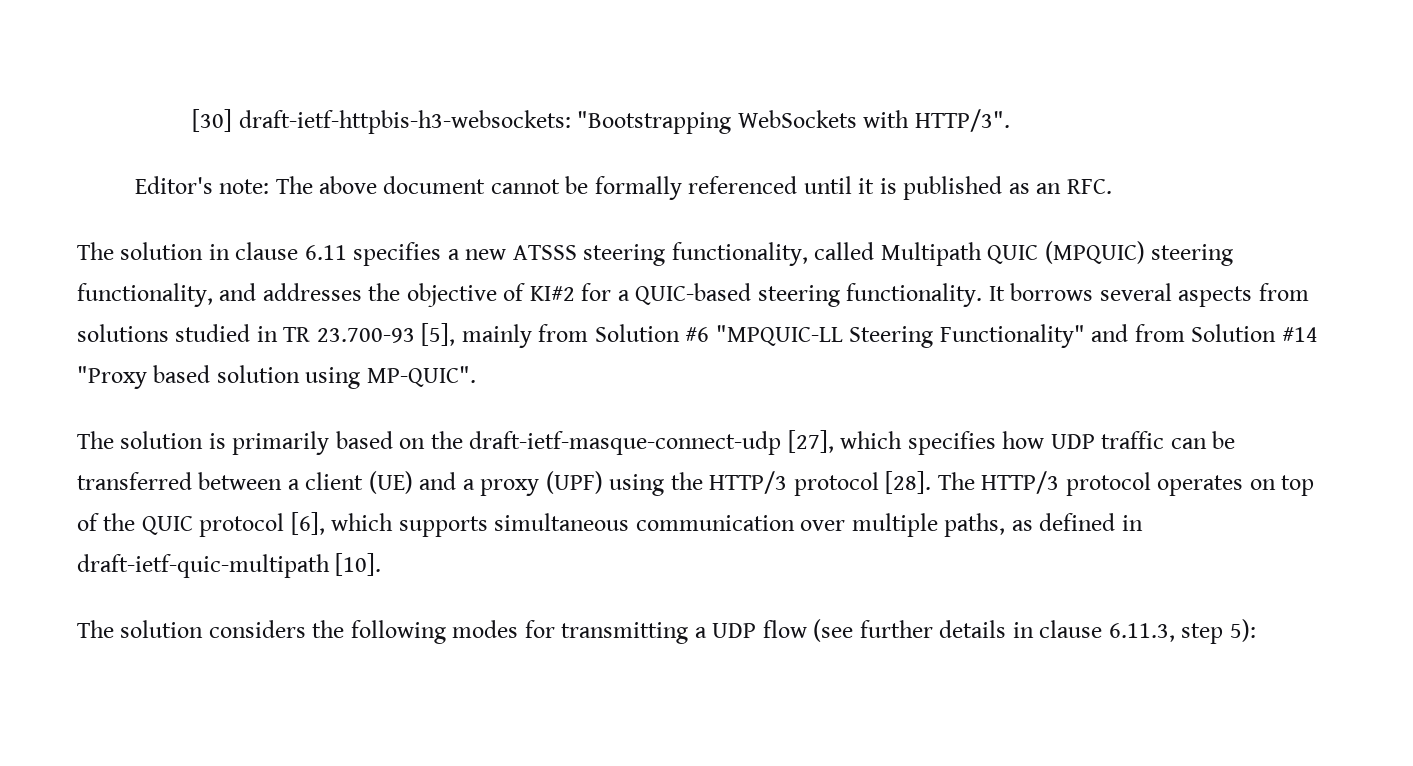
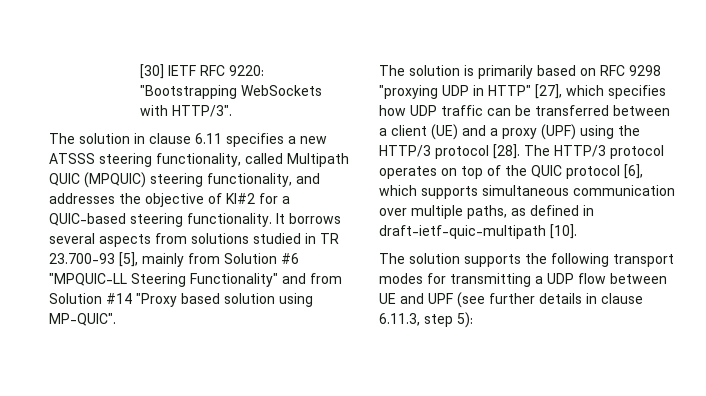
- [30] draft-ietf-httpbis-h3-websockets: "Bootstrapping WebSockets with HTTP/3".
+ [30] IETF RFC 9220: "Bootstrapping WebSockets with HTTP/3".
- Editor's note: The above document cannot be formally referenced until it is published as an RFC.
- The solution is primarily based on the draft-ietf-masque-connect-udp [27], which specifies how UDP traffic can be transferred between a client (UE) and a proxy (UPF) using the HTTP/3 protocol [28].
+ The solution is primarily based on RFC 9298 "proxying UDP in HTTP" [27], which specifies how UDP traffic can be transferred between a client (UE) and a proxy (UPF) using the HTTP/3 protocol [28].
- The solution considers the following modes for transmitting a UDP flow (see further details in clause 6.11.3, step 5):
+ The solution supports the following transport modes for transmitting a UDP flow between UE and UPF (see further details in clause 6.11.3, step 5):

